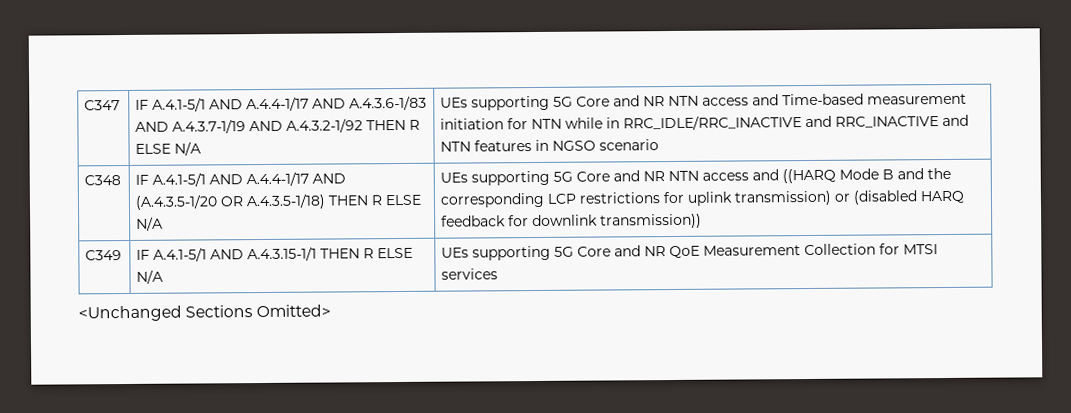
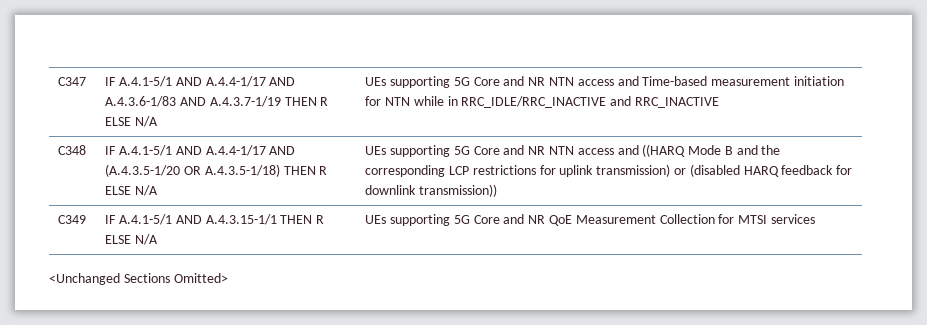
- C347 | IF A.4.1-5/1 AND A.4.4-1/17 AND A.4.3.6-1/83 AND A.4.3.7-1/19 AND A.4.3.2-1/92 THEN R ELSE N/A | UEs supporting 5G Core and NR NTN access and Time-based measurement initiation for NTN while in RRC_IDLE/RRC_INACTIVE and RRC_INACTIVE and NTN features in NGSO scenario
+ C347 | IF A.4.1-5/1 AND A.4.4-1/17 AND A.4.3.6-1/83 AND A.4.3.7-1/19 THEN R ELSE N/A | UEs supporting 5G Core and NR NTN access and Time-based measurement initiation for NTN while in RRC_IDLE/RRC_INACTIVE and RRC_INACTIVE

